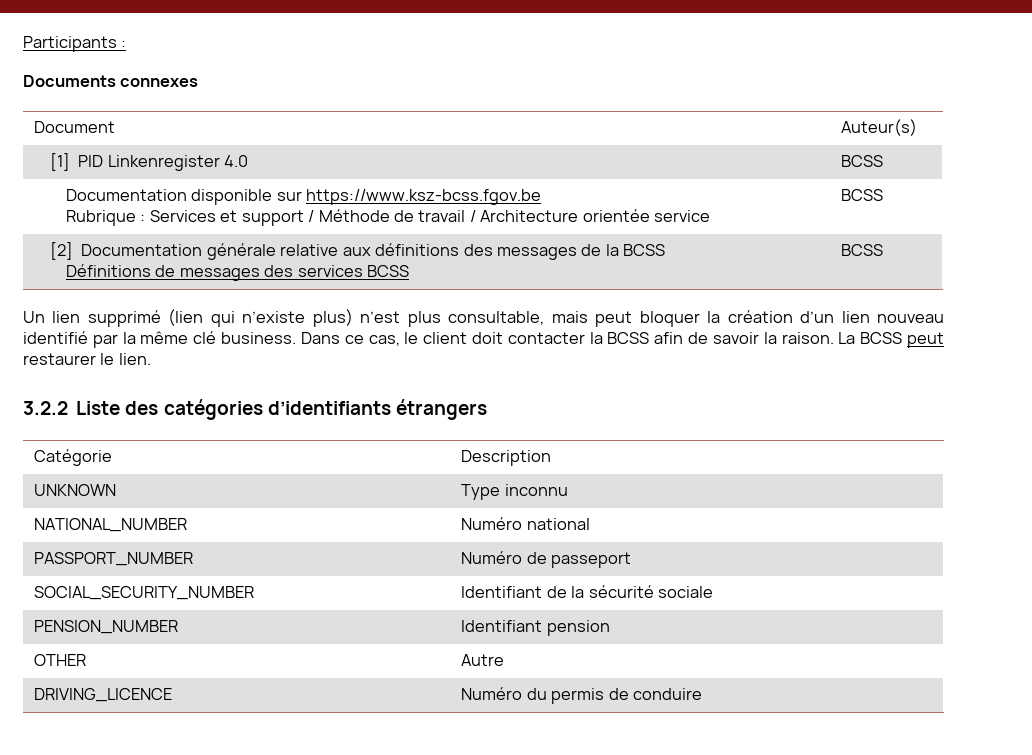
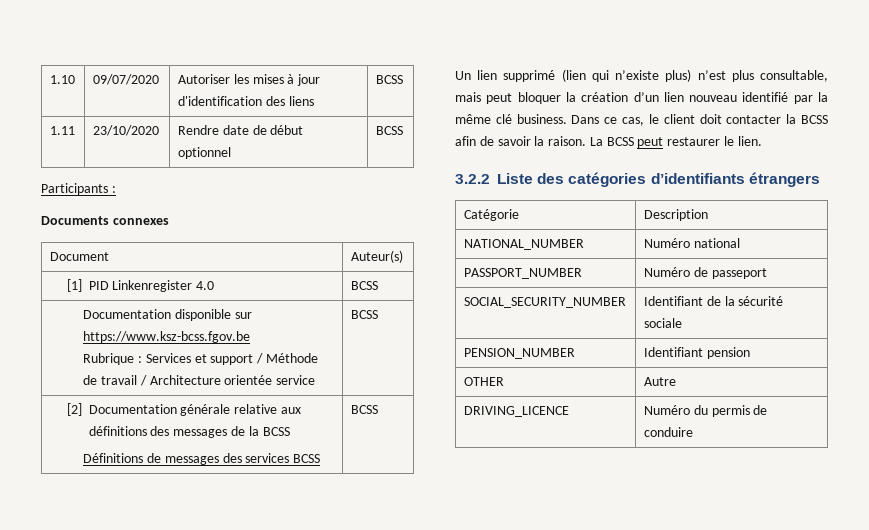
+ 1.10 | 09/07/2020 | Autoriser les mises à jour d'identification des liens | BCSS
+ 1.11 | 23/10/2020 | Rendre date de début optionnel | BCSS
- UNKNOWN | Type inconnu

